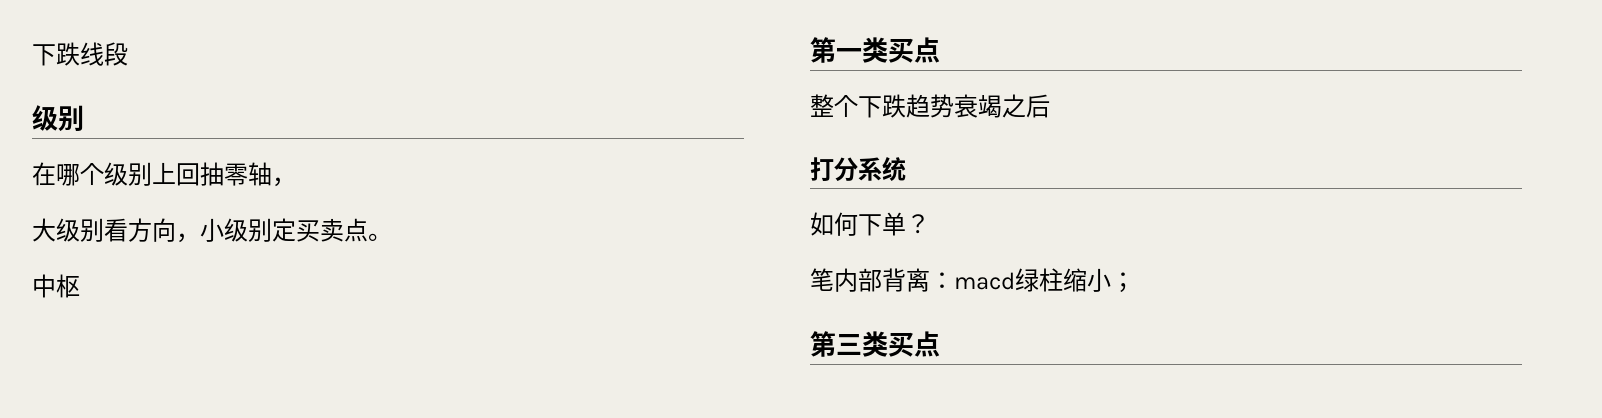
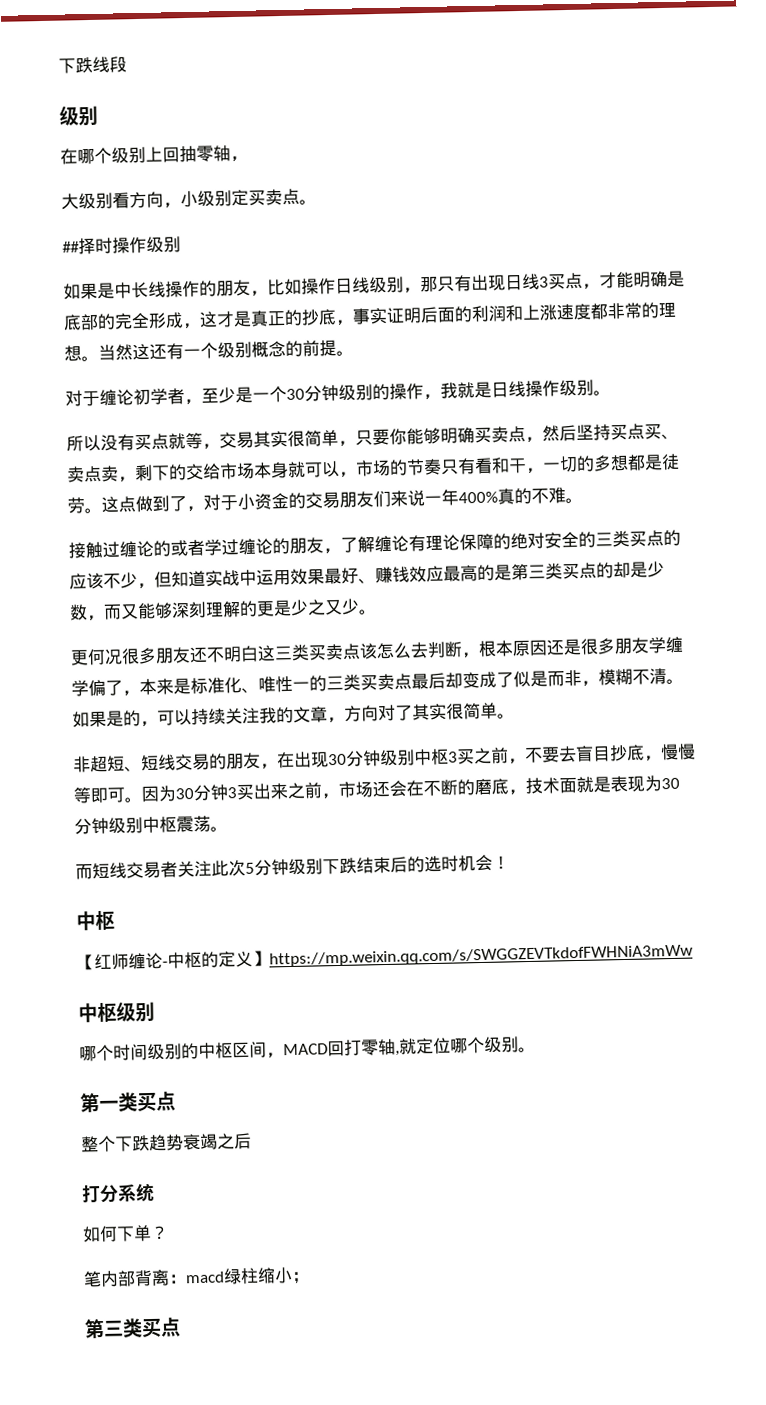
+ ##择时操作级别
+ 如果是中长线操作的朋友，比如操作日线级别，那只有出现日线3买点，才能明确是底部的完全形成，这才是真正的抄底，事实证明后面的利润和上涨速度都非常的理想。当然这还有一个级别概念的前提。
+ 对于缠论初学者，至少是一个30分钟级别的操作，我就是日线操作级别。
+ 所以没有买点就等，交易其实很简单，只要你能够明确买卖点，然后坚持买点买、卖点卖，剩下的交给市场本身就可以，市场的节奏只有看和干，一切的多想都是徒劳。这点做到了，对于小资金的交易朋友们来说一年400%真的不难。
+ 接触过缠论的或者学过缠论的朋友，了解缠论有理论保障的绝对安全的三类买点的应该不少，但知道实战中运用效果最好、赚钱效应最高的是第三类买点的却是少数，而又能够深刻理解的更是少之又少。
+ 更何况很多朋友还不明白这三类买卖点该怎么去判断，根本原因还是很多朋友学缠学偏了，本来是标准化、唯性一的三类买卖点最后却变成了似是而非，模糊不清。如果是的，可以持续关注我的文章，方向对了其实很简单。
+ 非超短、短线交易的朋友，在出现30分钟级别中枢3买之前，不要去盲目抄底，慢慢等即可。因为30分钟3买出来之前，市场还会在不断的磨底，技术面就是表现为30分钟级别中枢震荡。
+ 而短线交易者关注此次5分钟级别下跌结束后的选时机会！
  中枢
+ 【红师缠论-中枢的定义】https://mp.weixin.qq.com/s/SWGGZEVTkdofFWHNiA3mWw
+ 中枢级别
+ 哪个时间级别的中枢区间，MACD回打零轴,就定位哪个级别。

